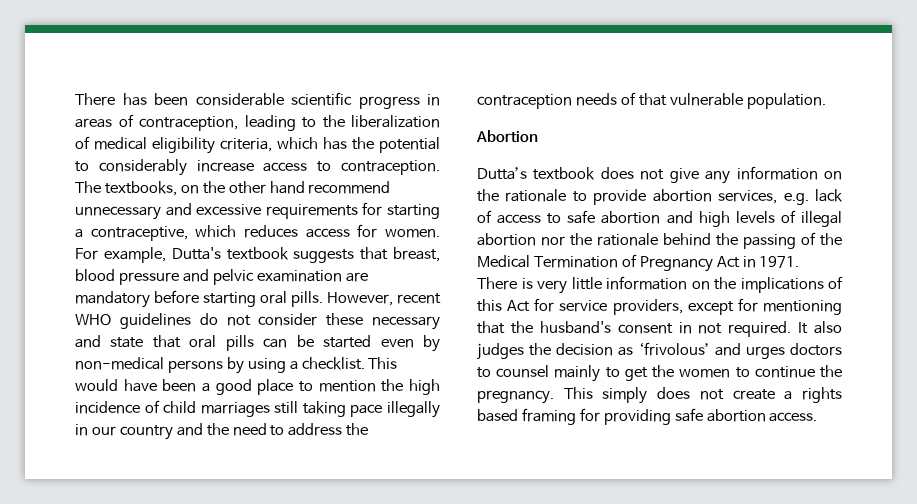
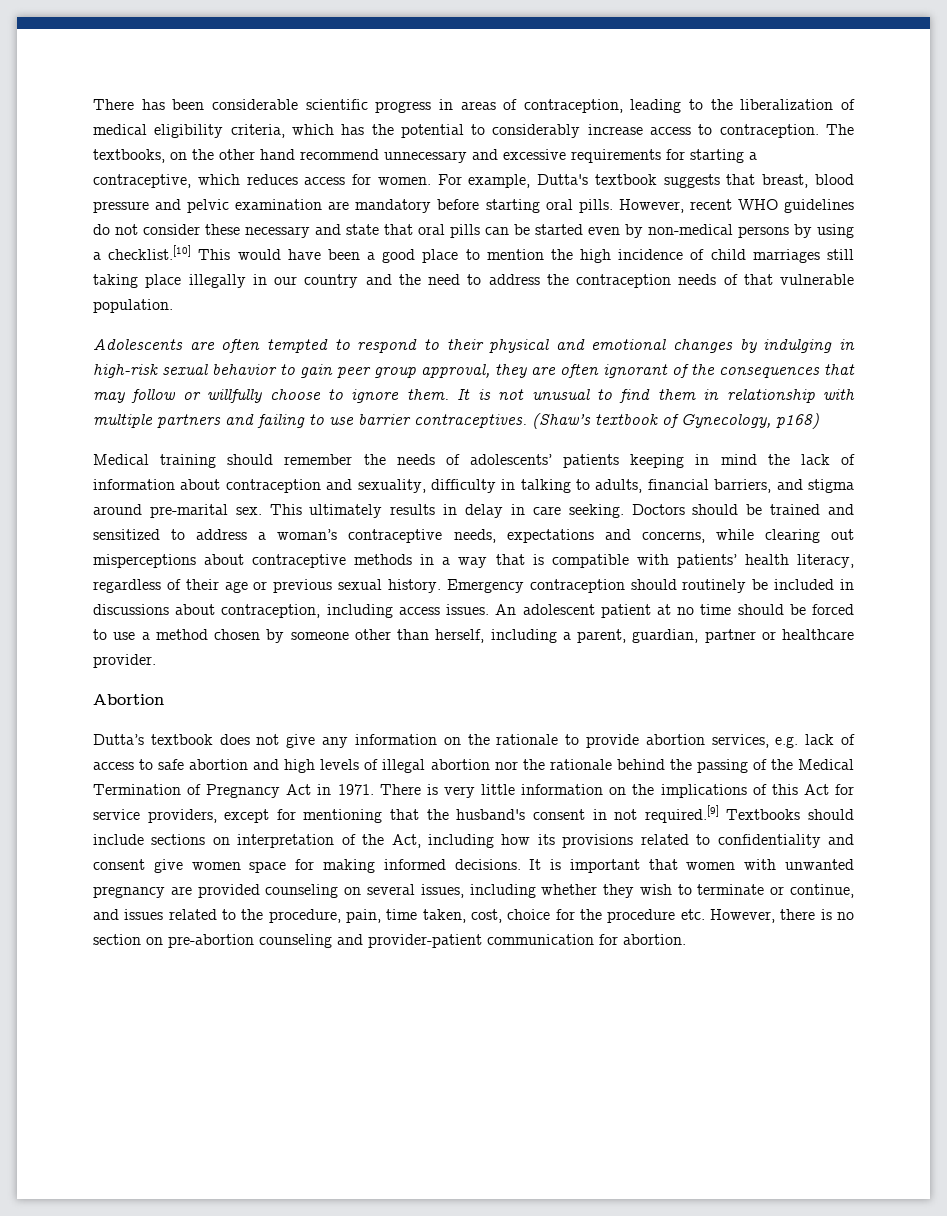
- However, recent WHO guidelines do not consider these necessary and state that oral pills can be started even by non-medical persons by using a checklist. This would have been a good place to mention the high incidence of child marriages still taking pace illegally in our country and the need to address the contraception needs of that vulnerable population.
+ However, recent WHO guidelines do not consider these necessary and state that oral pills can be started even by non-medical persons by using a checklist.[10] This would have been a good place to mention the high incidence of child marriages still taking place illegally in our country and the need to address the contraception needs of that vulnerable population.
+ Adolescents are often tempted to respond to their physical and emotional changes by indulging in high-risk sexual behavior to gain peer group approval, they are often ignorant of the consequences that may follow or willfully choose to ignore them. It is not unusual to find them in relationship with multiple partners and failing to use barrier contraceptives. (Shaw’s textbook of Gynecology, p168)
+ Medical training should remember the needs of adolescents’ patients keeping in mind the lack of information about contraception and sexuality, difficulty in talking to adults, financial barriers, and stigma around pre-marital sex. This ultimately results in delay in care seeking. Doctors should be trained and sensitized to address a woman’s contraceptive needs, expectations and concerns, while clearing out misperceptions about contraceptive methods in a way that is compatible with patients’ health literacy, regardless of their age or previous sexual history. Emergency contraception should routinely be included in discussions about contraception, including access issues. An adolescent patient at no time should be forced to use a method chosen by someone other than herself, including a parent, guardian, partner or healthcare provider.
- There is very little information on the implications of this Act for service providers, except for mentioning that the husband's consent in not required. It also judges the decision as ‘frivolous’ and urges doctors to counsel mainly to get the women to continue the pregnancy. This simply does not create a rights based framing for providing safe abortion access.
+ There is very little information on the implications of this Act for service providers, except for mentioning that the husband's consent in not required.[9] Textbooks should include sections on interpretation of the Act, including how its provisions related to confidentiality and consent give women space for making informed decisions. It is important that women with unwanted pregnancy are provided counseling on several issues, including whether they wish to terminate or continue, and issues related to the procedure, pain, time taken, cost, choice for the procedure etc. However, there is no section on pre-abortion counseling and provider-patient communication for abortion.

